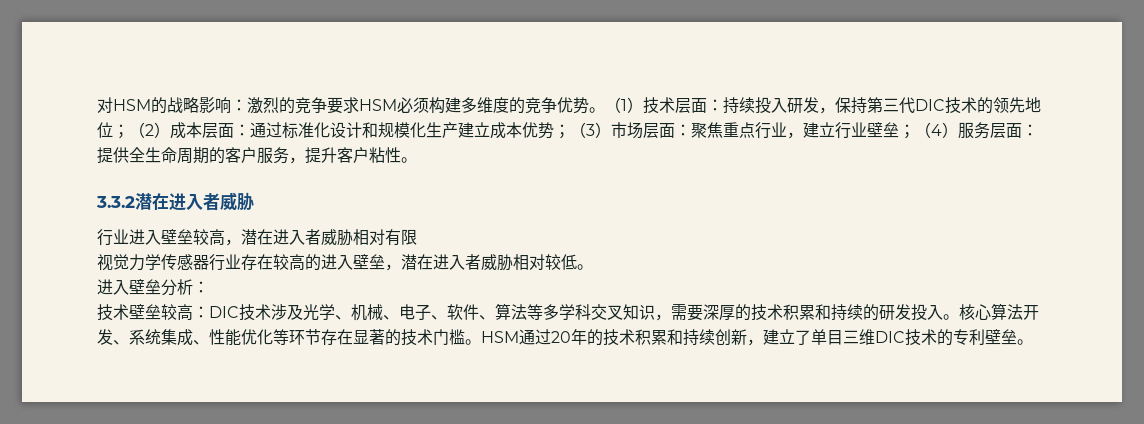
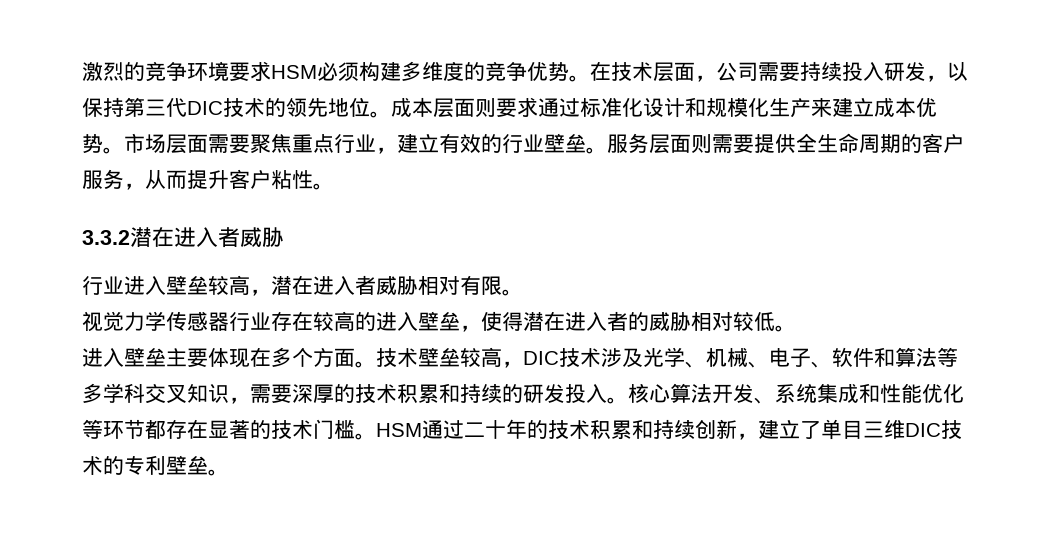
- 对HSM的战略影响：激烈的竞争要求HSM必须构建多维度的竞争优势。
+ 激烈的竞争环境要求HSM必须构建多维度的竞争优势。
- （1）技术层面：持续投入研发，保持第三代DIC技术的领先地位；（2）成本层面：通过标准化设计和规模化生产建立成本优势；（3）市场层面：聚焦重点行业，建立行业壁垒；（4）服务层面：提供全生命周期的客户服务，提升客户粘性。
+ 在技术层面，公司需要持续投入研发，以保持第三代DIC技术的领先地位。成本层面则要求通过标准化设计和规模化生产来建立成本优势。市场层面需要聚焦重点行业，建立有效的行业壁垒。服务层面则需要提供全生命周期的客户服务，从而提升客户粘性。
- 行业进入壁垒较高，潜在进入者威胁相对有限
+ 行业进入壁垒较高，潜在进入者威胁相对有限。
- 视觉力学传感器行业存在较高的进入壁垒，潜在进入者威胁相对较低。
+ 视觉力学传感器行业存在较高的进入壁垒，使得潜在进入者的威胁相对较低。
- 进入壁垒分析：
- 技术壁垒较高：DIC技术涉及光学、机械、电子、软件、算法等多学科交叉知识，需要深厚的技术积累和持续的研发投入。
+ 进入壁垒主要体现在多个方面。技术壁垒较高，DIC技术涉及光学、机械、电子、软件和算法等多学科交叉知识，需要深厚的技术积累和持续的研发投入。
- 核心算法开发、系统集成、性能优化等环节存在显著的技术门槛。
+ 核心算法开发、系统集成和性能优化等环节都存在显著的技术门槛。
- HSM通过20年的技术积累和持续创新，建立了单目三维DIC技术的专利壁垒。
+ HSM通过二十年的技术积累和持续创新，建立了单目三维DIC技术的专利壁垒。

